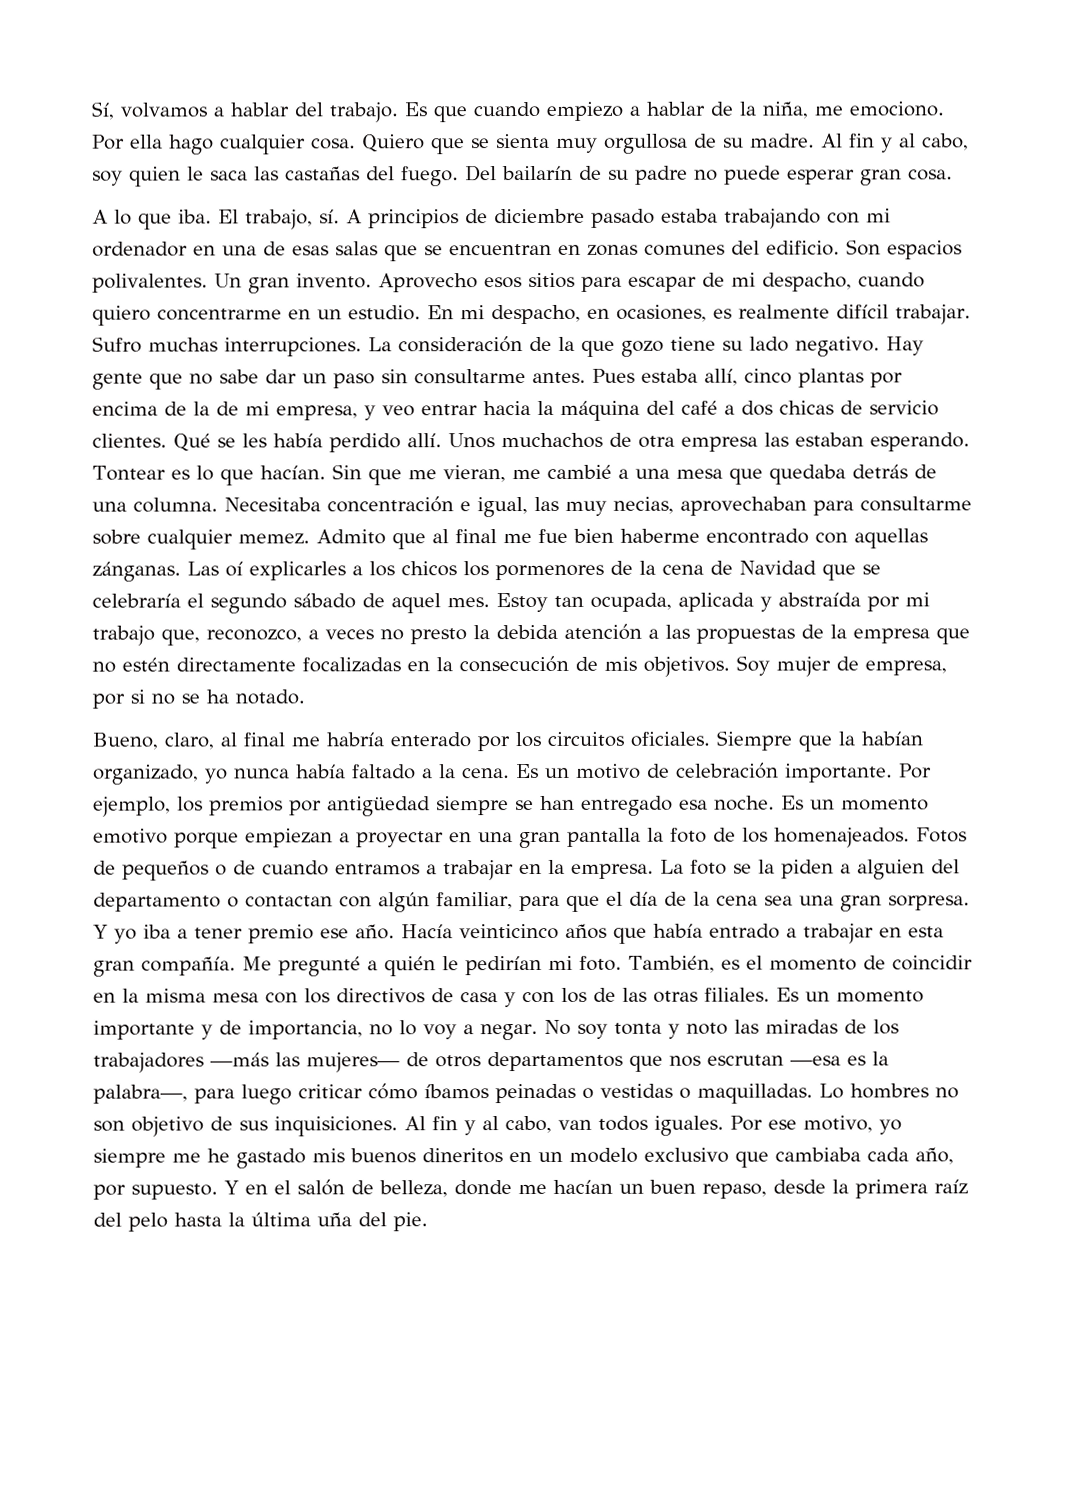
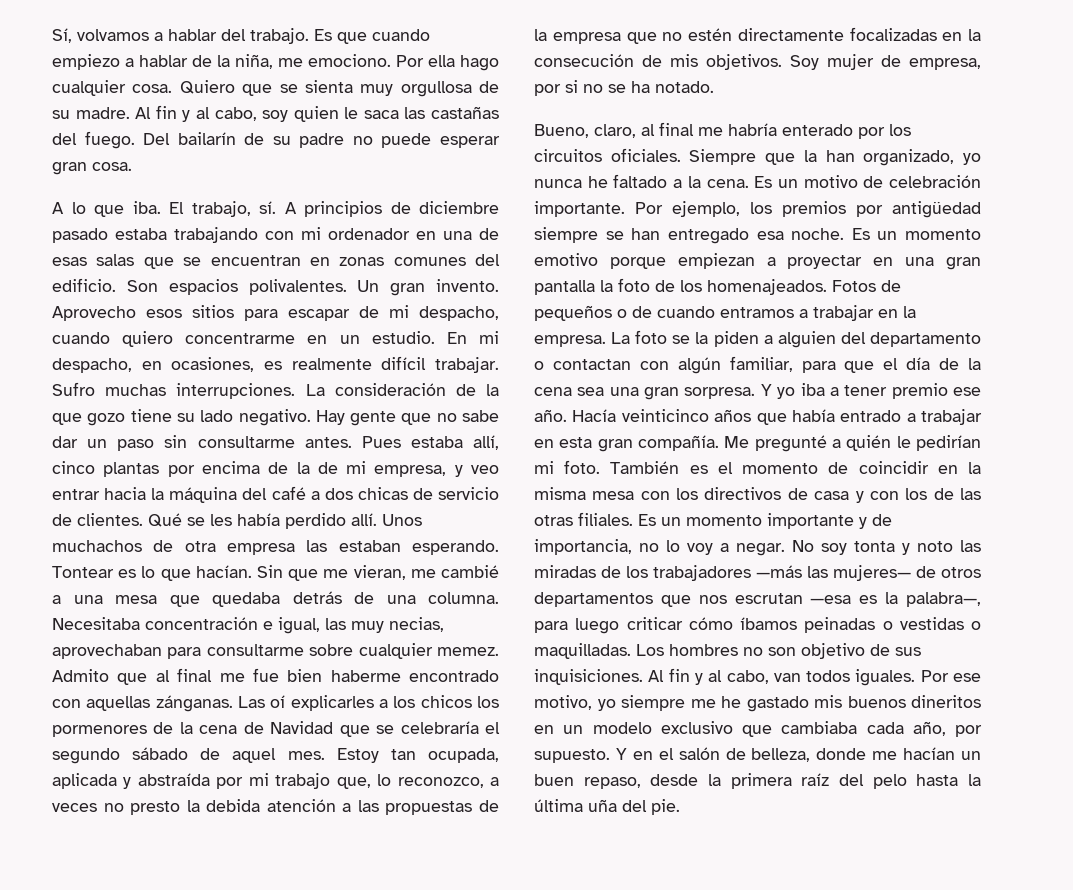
- Pues estaba allí, cinco plantas por encima de la de mi empresa, y veo entrar hacia la máquina del café a dos chicas de servicio clientes.
+ Pues estaba allí, cinco plantas por encima de la de mi empresa, y veo entrar hacia la máquina del café a dos chicas de servicio de clientes.
- Estoy tan ocupada, aplicada y abstraída por mi trabajo que, reconozco, a veces no presto la debida atención a las propuestas de la empresa que no estén directamente focalizadas en la consecución de mis objetivos.
+ Estoy tan ocupada, aplicada y abstraída por mi trabajo que, lo reconozco, a veces no presto la debida atención a las propuestas de la empresa que no estén directamente focalizadas en la consecución de mis objetivos.
- Siempre que la habían organizado, yo nunca había faltado a la cena.
+ Siempre que la han organizado, yo nunca he faltado a la cena.
- También, es el momento de coincidir en la misma mesa con los directivos de casa y con los de las otras filiales.
+ También es el momento de coincidir en la misma mesa con los directivos de casa y con los de las otras filiales.
- Lo hombres no son objetivo de sus inquisiciones.
+ Los hombres no son objetivo de sus inquisiciones.

